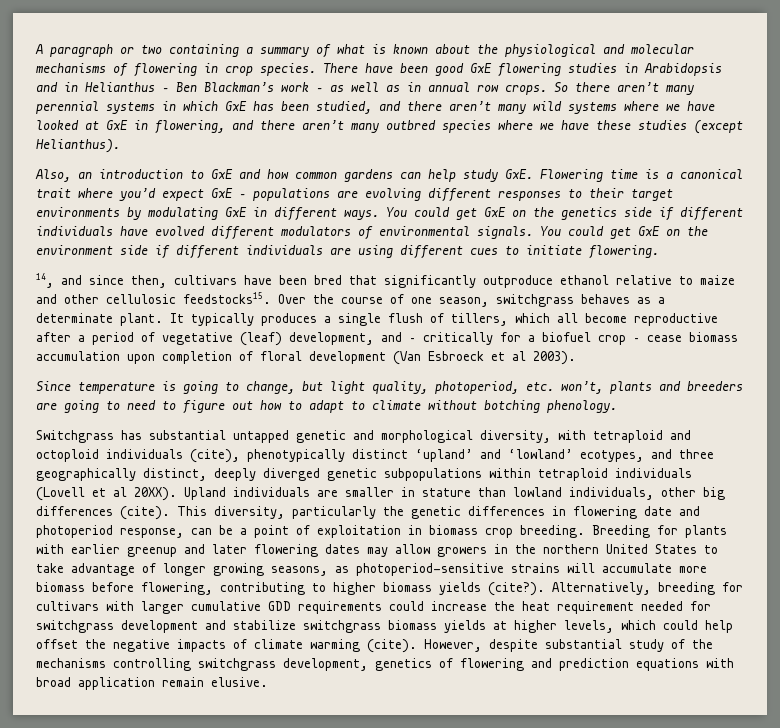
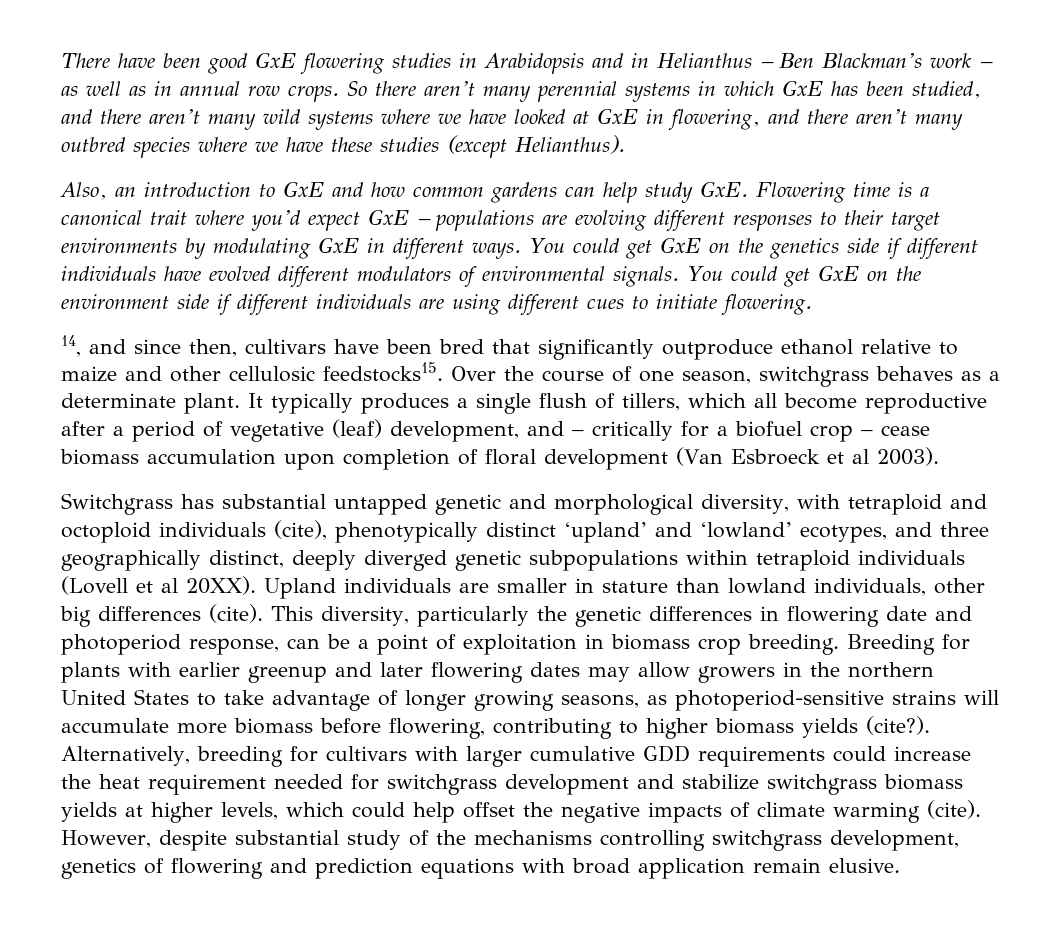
- A paragraph or two containing a summary of what is known about the physiological and molecular mechanisms of flowering in crop species.
- Since temperature is going to change, but light quality, photoperiod, etc. won’t, plants and breeders are going to need to figure out how to adapt to climate without botching phenology.

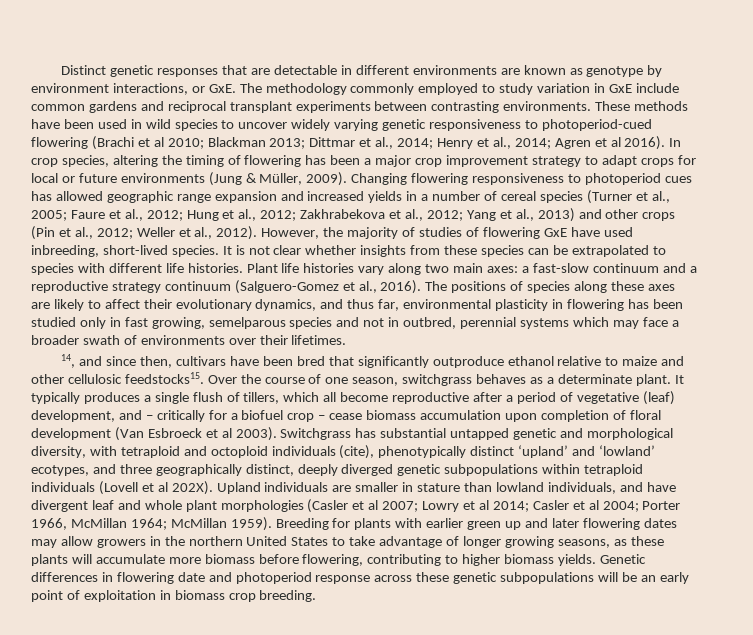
- There have been good GxE flowering studies in Arabidopsis and in Helianthus – Ben Blackman’s work – as well as in annual row crops. So there aren’t many perennial systems in which GxE has been studied, and there aren’t many wild systems where we have looked at GxE in flowering, and there aren’t many outbred species where we have these studies (except Helianthus).
- Also, an introduction to GxE and how common gardens can help study GxE. Flowering time is a canonical trait where you’d expect GxE – populations are evolving different responses to their target environments by modulating GxE in different ways. You could get GxE on the genetics side if different individuals have evolved different modulators of environmental signals. You could get GxE on the environment side if different individuals are using different cues to initiate flowering.
+ Distinct genetic responses that are detectable in different environments are known as genotype by environment interactions, or GxE. The methodology commonly employed to study variation in GxE include common gardens and reciprocal transplant experiments between contrasting environments. These methods have been used in wild species to uncover widely varying genetic responsiveness to photoperiod-cued flowering (Brachi et al 2010; Blackman 2013; Dittmar et al., 2014; Henry et al., 2014; Agren et al 2016). In crop species, altering the timing of flowering has been a major crop improvement strategy to adapt crops for local or future environments (Jung & Müller, 2009). Changing flowering responsiveness to photoperiod cues has allowed geographic range expansion and increased yields in a number of cereal species (Turner et al., 2005; Faure et al., 2012; Hung et al., 2012; Zakhrabekova et al., 2012; Yang et al., 2013) and other crops (Pin et al., 2012; Weller et al., 2012). However, the majority of studies of flowering GxE have used inbreeding, short-lived species. It is not clear whether insights from these species can be extrapolated to species with different life histories. Plant life histories vary along two main axes: a fast-slow continuum and a reproductive strategy continuum (Salguero-Gomez et al., 2016). The positions of species along these axes are likely to affect their evolutionary dynamics, and thus far, environmental plasticity in flowering has been studied only in fast growing, semelparous species and not in outbred, perennial systems which may face a broader swath of environments over their lifetimes.
- It typically produces a single flush of tillers, which all become reproductive after a period of vegetative (leaf) development, and – critically for a biofuel crop – cease biomass accumulation upon completion of floral development (Van Esbroeck et al 2003).
- Switchgrass has substantial untapped genetic and morphological diversity, with tetraploid and octoploid individuals (cite), phenotypically distinct ‘upland’ and ‘lowland’ ecotypes, and three geographically distinct, deeply diverged genetic subpopulations within tetraploid individuals (Lovell et al 20XX).
+ It typically produces a single flush of tillers, which all become reproductive after a period of vegetative (leaf) development, and – critically for a biofuel crop – cease biomass accumulation upon completion of floral development (Van Esbroeck et al 2003). Switchgrass has substantial untapped genetic and morphological diversity, with tetraploid and octoploid individuals (cite), phenotypically distinct ‘upland’ and ‘lowland’ ecotypes, and three geographically distinct, deeply diverged genetic subpopulations within tetraploid individuals (Lovell et al 202X).
- Upland individuals are smaller in stature than lowland individuals, other big differences (cite). This diversity, particularly the genetic differences in flowering date and photoperiod response, can be a point of exploitation in biomass crop breeding.
+ Upland individuals are smaller in stature than lowland individuals, and have divergent leaf and whole plant morphologies (Casler et al 2007; Lowry et al 2014; Casler et al 2004; Porter 1966, McMillan 1964; McMillan 1959).
- Breeding for plants with earlier greenup and later flowering dates may allow growers in the northern United States to take advantage of longer growing seasons, as photoperiod-sensitive strains will accumulate more biomass before flowering, contributing to higher biomass yields (cite?). Alternatively, breeding for cultivars with larger cumulative GDD requirements could increase the heat requirement needed for switchgrass development and stabilize switchgrass biomass yields at higher levels, which could help offset the negative impacts of climate warming (cite). However, despite substantial study of the mechanisms controlling switchgrass development, genetics of flowering and prediction equations with broad application remain elusive.
+ Breeding for plants with earlier green up and later flowering dates may allow growers in the northern United States to take advantage of longer growing seasons, as these plants will accumulate more biomass before flowering, contributing to higher biomass yields. Genetic differences in flowering date and photoperiod response across these genetic subpopulations will be an early point of exploitation in biomass crop breeding.

